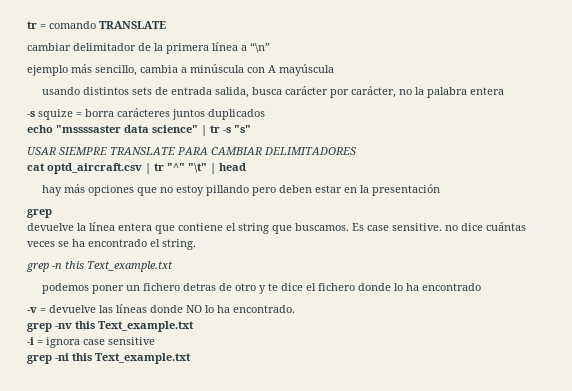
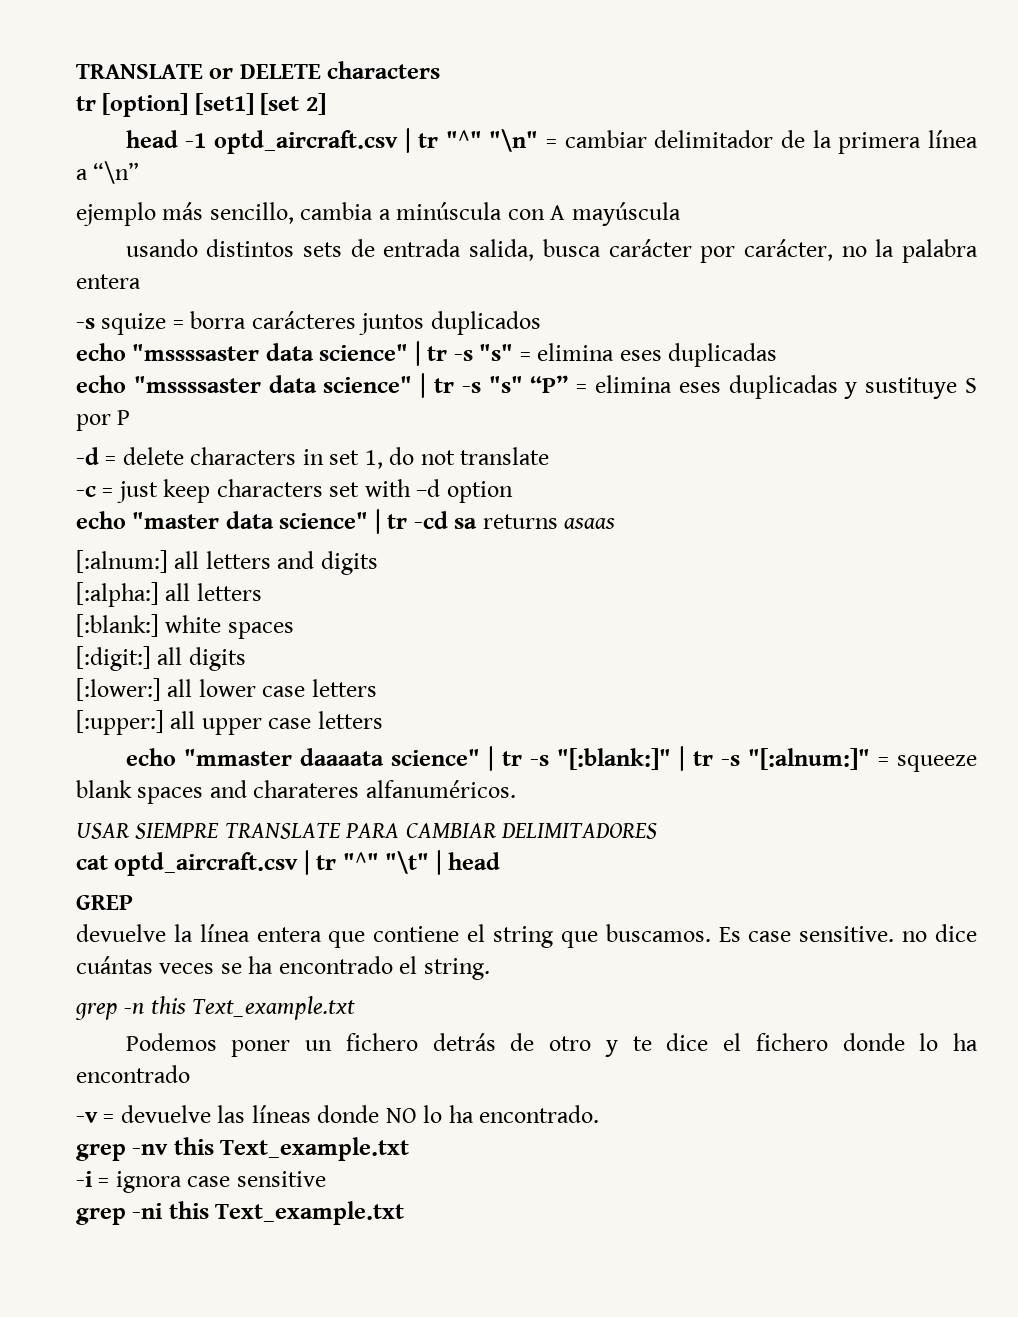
- tr = comando TRANSLATE
- cambiar delimitador de la primera línea a “\n”
+ TRANSLATE or DELETE characters
+ tr [option] [set1] [set 2]
+ head -1 optd_aircraft.csv | tr "^" "\n" = cambiar delimitador de la primera línea a “\n”
- echo "mssssaster data science" | tr -s "s"
+ echo "mssssaster data science" | tr -s "s" = elimina eses duplicadas
+ echo "mssssaster data science" | tr -s "s" “P” = elimina eses duplicadas y sustituye S por P
+ -d = delete characters in set 1, do not translate
+ -c = just keep characters set with –d option
+ echo "master data science" | tr -cd sa returns asaas
+ [:alnum:] all letters and digits
+ [:alpha:] all letters
+ [:blank:] white spaces
+ [:digit:] all digits
+ [:lower:] all lower case letters
+ [:upper:] all upper case letters
+ echo "mmaster daaaata science" | tr -s "[:blank:]" | tr -s "[:alnum:]" = squeeze blank spaces and charateres alfanuméricos.
- hay más opciones que no estoy pillando pero deben estar en la presentación
- grep
+ GREP
- podemos poner un fichero detras de otro y te dice el fichero donde lo ha encontrado
+ Podemos poner un fichero detrás de otro y te dice el fichero donde lo ha encontrado

